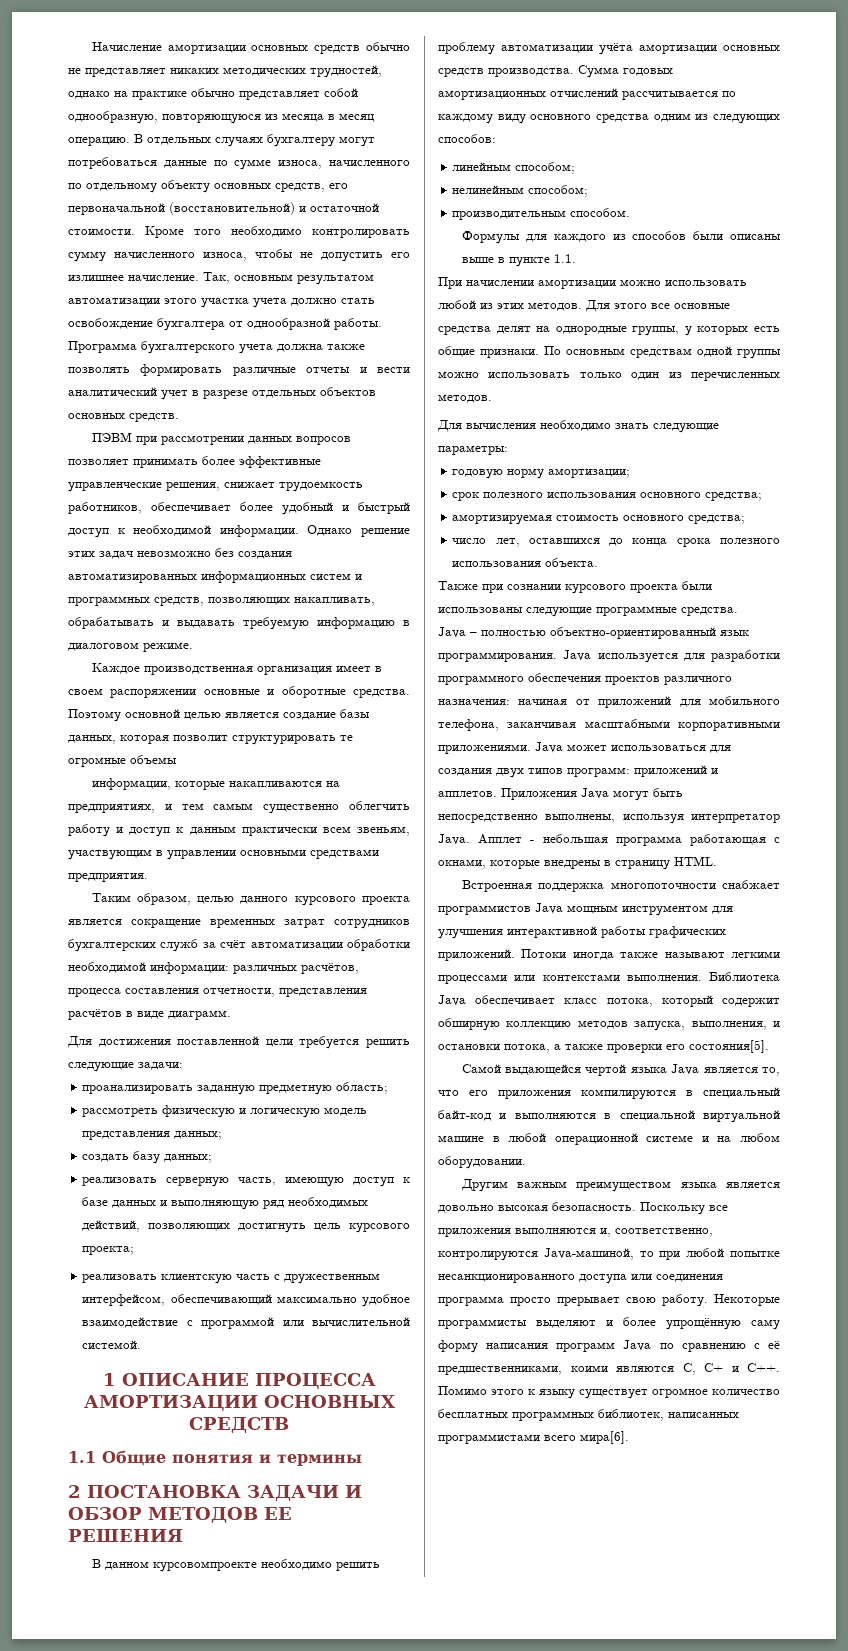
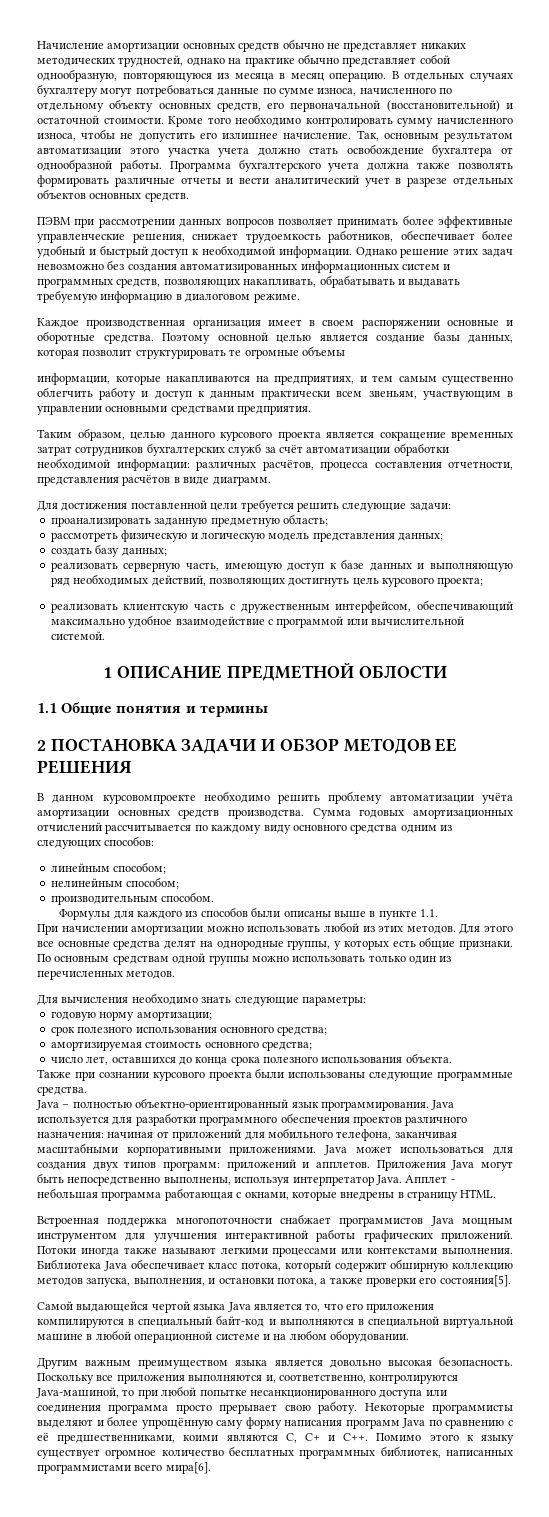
- 1 ОПИСАНИЕ ПРОЦЕССА АМОРТИЗАЦИИ ОСНОВНЫХ СРЕДСТВ
+ 1 ОПИСАНИЕ ПРЕДМЕТНОЙ ОБЛОСТИ

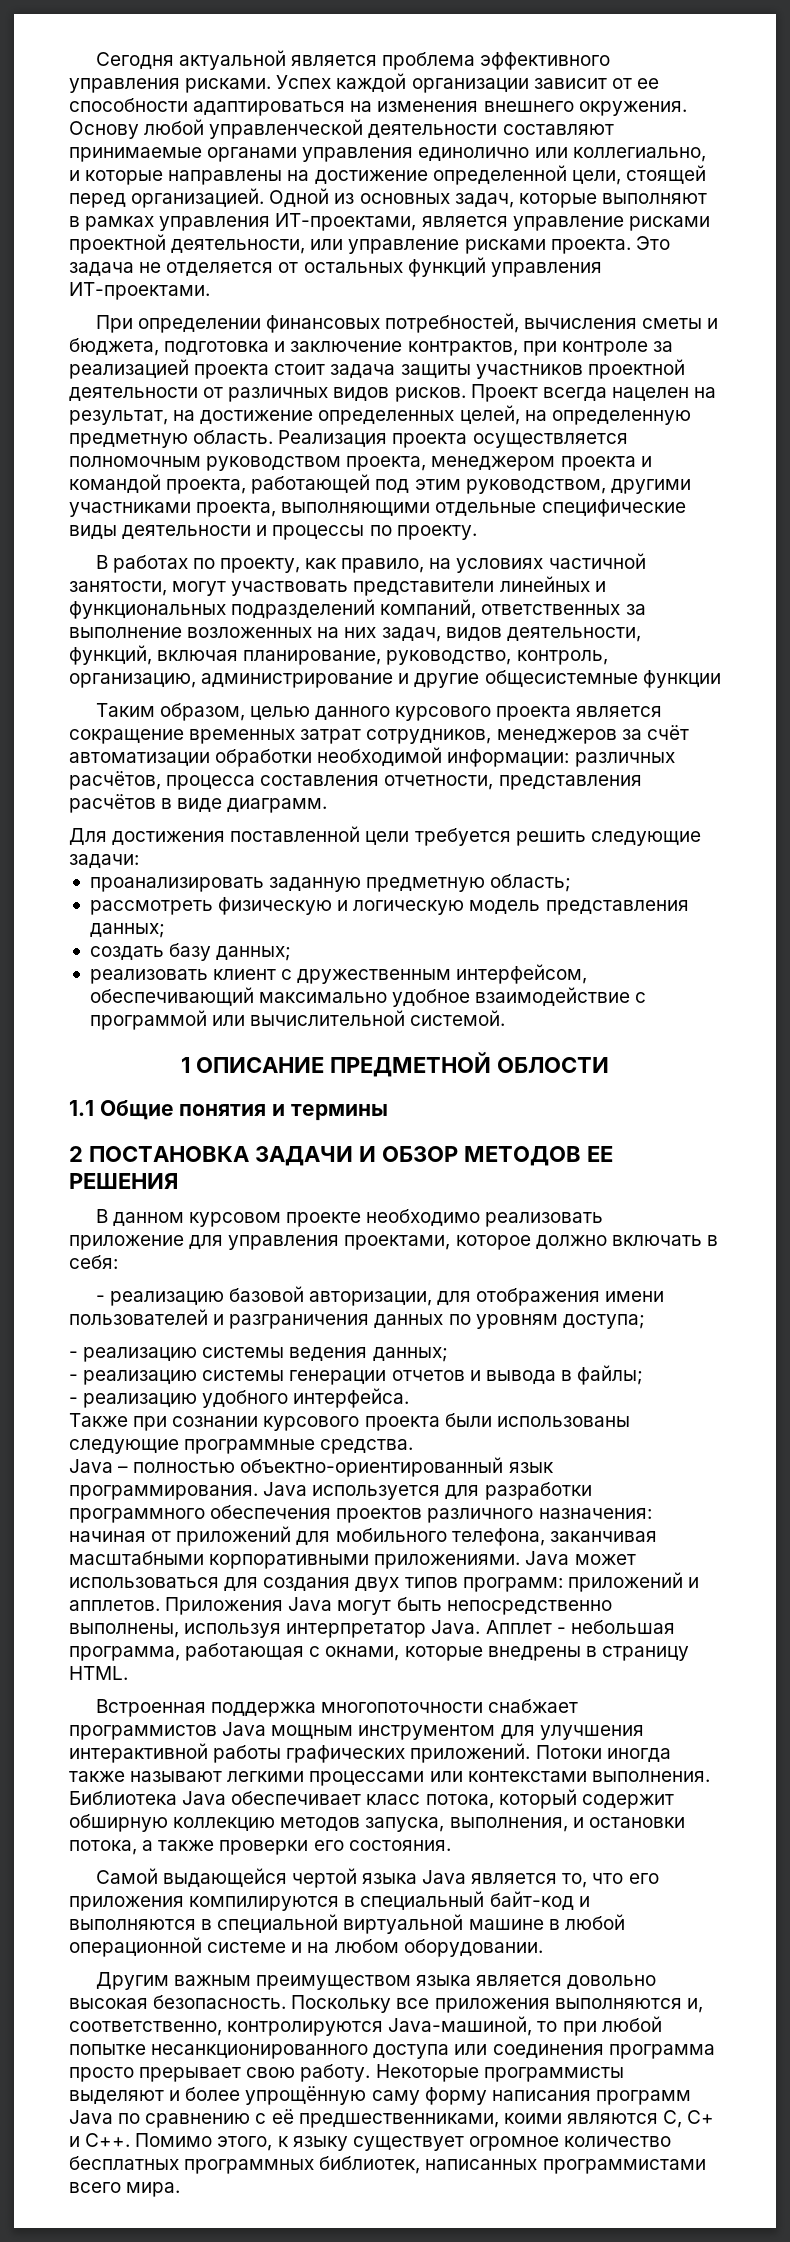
- Начисление амортизации основных средств обычно не представляет никаких методических трудностей, однако на практике обычно представляет собой однообразную, повторяющуюся из месяца в месяц операцию. В отдельных случаях бухгалтеру могут потребоваться данные по сумме износа, начисленного по отдельному объекту основных средств, его первоначальной (восстановительной) и остаточной стоимости. Кроме того необходимо контролировать сумму начисленного износа, чтобы не допустить его излишнее начисление. Так, основным результатом автоматизации этого участка учета должно стать освобождение бухгалтера от однообразной работы. Программа бухгалтерского учета должна также позволять формировать различные отчеты и вести аналитический учет в разрезе отдельных объектов основных средств.
- ПЭВМ при рассмотрении данных вопросов позволяет принимать более эффективные управленческие решения, снижает трудоемкость работников, обеспечивает более удобный и быстрый доступ к необходимой информации. Однако решение этих задач невозможно без создания автоматизированных информационных систем и программных средств, позволяющих накапливать, обрабатывать и выдавать требуемую информацию в диалоговом режиме.
- Каждое производственная организация имеет в своем распоряжении основные и оборотные средства. Поэтому основной целью является создание базы данных, которая позволит структурировать те огромные объемы
- информации, которые накапливаются на предприятиях, и тем самым существенно облегчить работу и доступ к данным практически всем звеньям, участвующим в управлении основными средствами предприятия.
+ Сегодня актуальной является проблема эффективного управления рисками. Успех каждой организации зависит от ее способности адаптироваться на изменения внешнего окружения. Основу любой управленческой деятельности составляют принимаемые органами управления единолично или коллегиально, и которые направлены на достижение определенной цели, стоящей перед организацией. Одной из основных задач, которые выполняют в рамках управления ИТ-проектами, является управление рисками проектной деятельности, или управление рисками проекта. Это задача не отделяется от остальных функций управления ИТ-проектами.
+ При определении финансовых потребностей, вычисления сметы и бюджета, подготовка и заключение контрактов, при контроле за реализацией проекта стоит задача защиты участников проектной деятельности от различных видов рисков. Проект всегда нацелен на результат, на достижение определенных целей, на определенную предметную область. Реализация проекта осуществляется полномочным руководством проекта, менеджером проекта и командой проекта, работающей под этим руководством, другими участниками проекта, выполняющими отдельные специфические виды деятельности и процессы по проекту.
+ В работах по проекту, как правило, на условиях частичной занятости, могут участвовать представители линейных и функциональных подразделений компаний, ответственных за выполнение возложенных на них задач, видов деятельности, функций, включая планирование, руководство, контроль, организацию, администрирование и другие общесистемные функции
- Таким образом, целью данного курсового проекта является сокращение временных затрат сотрудников бухгалтерских служб за счёт автоматизации обработки необходимой информации: различных расчётов, процесса составления отчетности, представления расчётов в виде диаграмм.
+ Таким образом, целью данного курсового проекта является сокращение временных затрат сотрудников, менеджеров за счёт автоматизации обработки необходимой информации: различных расчётов, процесса составления отчетности, представления расчётов в виде диаграмм.
- реализовать серверную часть, имеющую доступ к базе данных и выполняющую ряд необходимых действий, позволяющих достигнуть цель курсового проекта;
- реализовать клиентскую часть с дружественным интерфейсом, обеспечивающий максимально удобное взаимодействие с программой или вычислительной системой.
+ реализовать клиент с дружественным интерфейсом, обеспечивающий максимально удобное взаимодействие с программой или вычислительной системой.
- В данном курсовомпроекте необходимо решить проблему автоматизации учёта амортизации основных средств производства. Сумма годовых амортизационных отчислений рассчитывается по каждому виду основного средства одним из следующих способов:
- линейным способом;
- нелинейным способом;
- производительным способом.
- Формулы для каждого из способов были описаны выше в пункте 1.1.
- При начислении амортизации можно использовать любой из этих методов. Для этого все основные средства делят на однородные группы, у которых есть общие признаки. По основным средствам одной группы можно использовать только один из перечисленных методов.
- Для вычисления необходимо знать следующие параметры:
- годовую норму амортизации;
- срок полезного использования основного средства;
- амортизируемая стоимость основного средства;
- число лет, оставшихся до конца срока полезного использования объекта.
+ В данном курсовом проекте необходимо реализовать приложение для управления проектами, которое должно включать в себя:
+ - реализацию базовой авторизации, для отображения имени пользователей и разграничения данных по уровням доступа;
+ - реализацию системы ведения данных;
+ - реализацию системы генерации отчетов и вывода в файлы;
+ - реализацию удобного интерфейса.
- Апплет - небольшая программа работающая с окнами, которые внедрены в страницу HTML.
+ Апплет - небольшая программа, работающая с окнами, которые внедрены в страницу HTML.
- Библиотека Java обеспечивает класс потока, который содержит обширную коллекцию методов запуска, выполнения, и остановки потока, а также проверки его состояния[5].
+ Библиотека Java обеспечивает класс потока, который содержит обширную коллекцию методов запуска, выполнения, и остановки потока, а также проверки его состояния.
- Некоторые программисты выделяют и более упрощённую саму форму написания программ Java по сравнению с её предшественниками, коими являются С, С+ и С++. Помимо этого к языку существует огромное количество бесплатных программных библиотек, написанных программистами всего мира[6].
+ Некоторые программисты выделяют и более упрощённую саму форму написания программ Java по сравнению с её предшественниками, коими являются С, С+ и С++. Помимо этого, к языку существует огромное количество бесплатных программных библиотек, написанных программистами всего мира.

